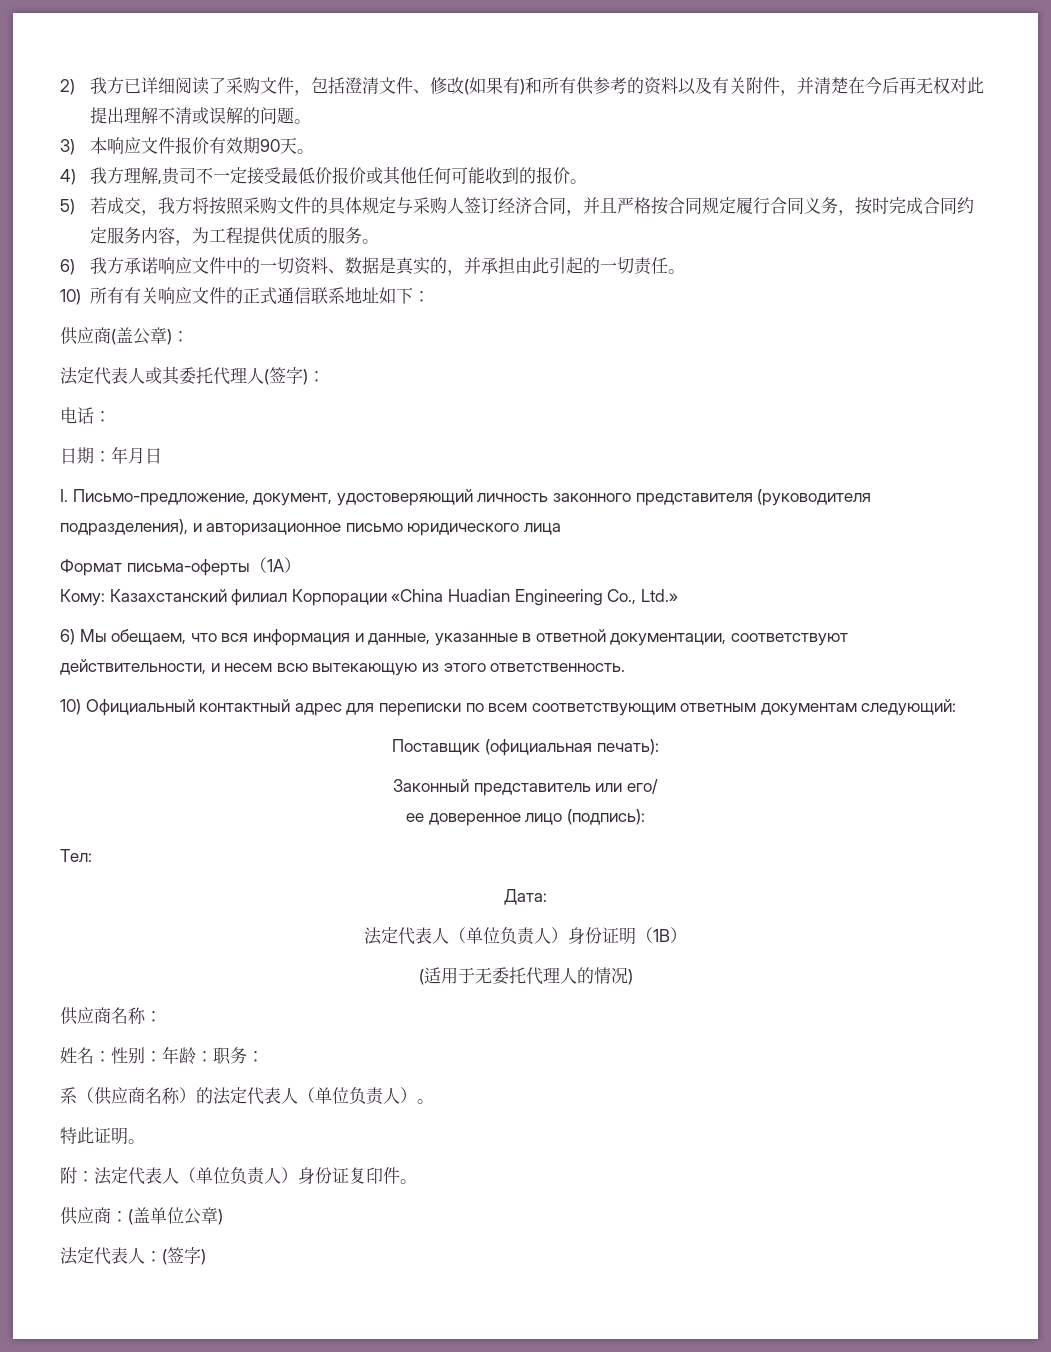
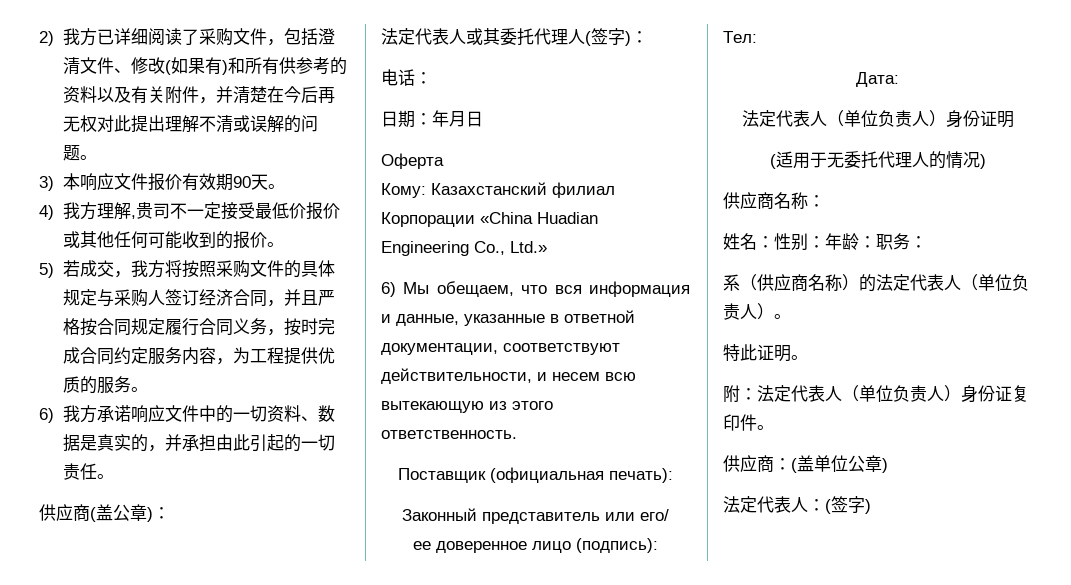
- 10)所有有关响应文件的正式通信联系地址如下：
- I. Письмо-предложение, документ, удостоверяющий личность законного представителя (руководителя подразделения), и авторизационное письмо юридического лица
- Формат письма-оферты（1A）
+ Оферта
- 10) Официальный контактный адрес для переписки по всем соответствующим ответным документам следующий:
- 法定代表人（单位负责人）身份证明（1B）
+ 法定代表人（单位负责人）身份证明

